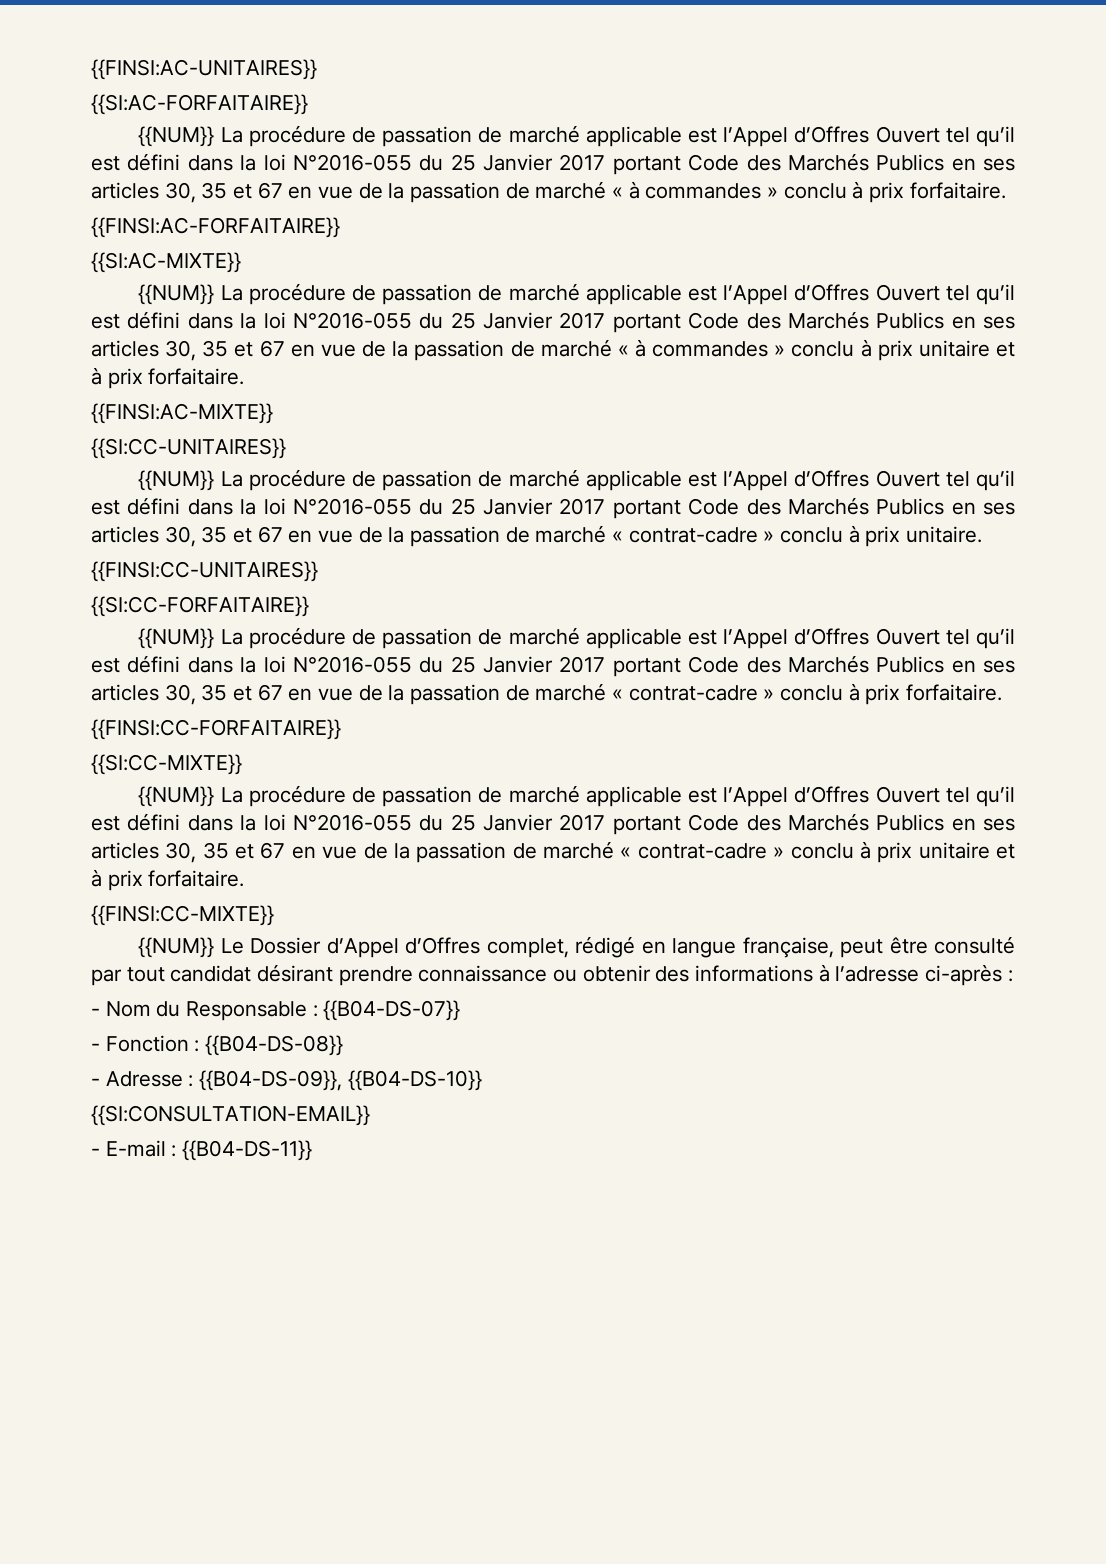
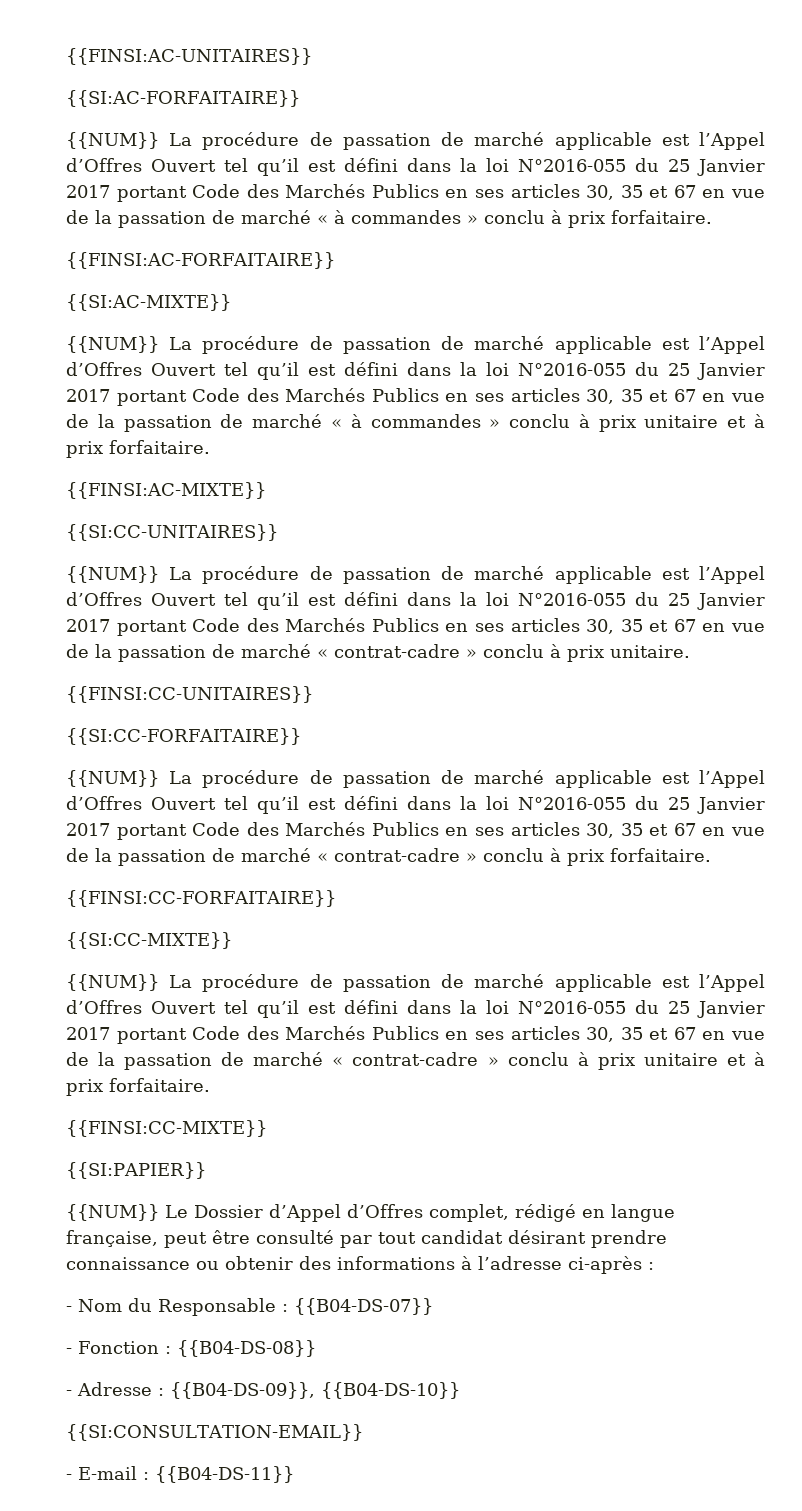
+ {{SI:PAPIER}}

